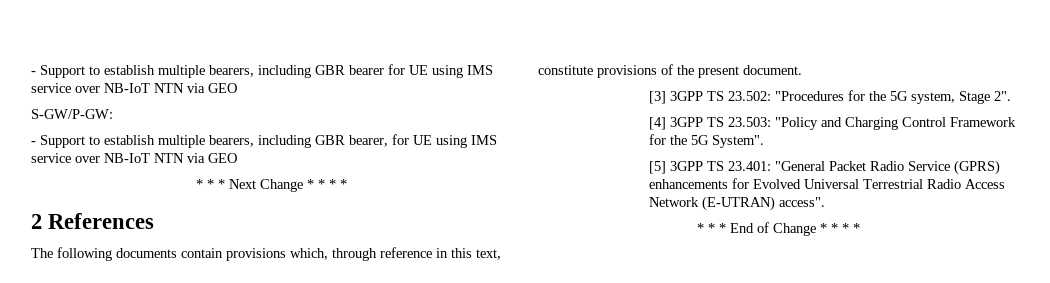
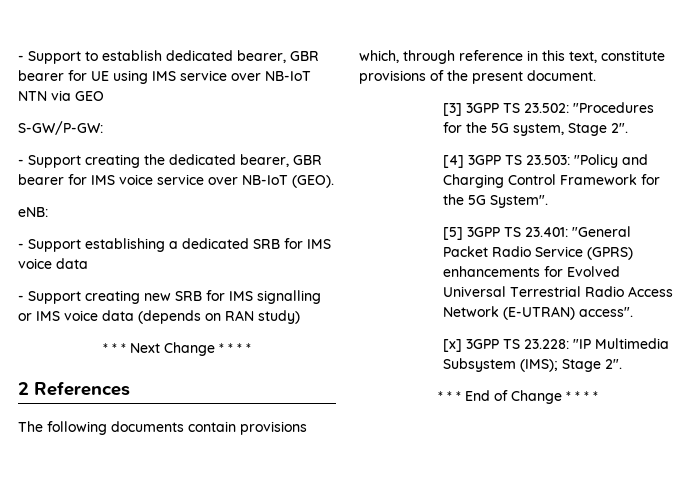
- - Support to establish multiple bearers, including GBR bearer for UE using IMS service over NB-IoT NTN via GEO
+ - Support to establish dedicated bearer, GBR bearer for UE using IMS service over NB-IoT NTN via GEO
- - Support to establish multiple bearers, including GBR bearer, for UE using IMS service over NB-IoT NTN via GEO
+ - Support creating the dedicated bearer, GBR bearer for IMS voice service over NB-IoT (GEO).
+ eNB:
+ - Support establishing a dedicated SRB for IMS voice data
+ - Support creating new SRB for IMS signalling or IMS voice data (depends on RAN study)
+ [x] 3GPP TS 23.228: "IP Multimedia Subsystem (IMS); Stage 2".

